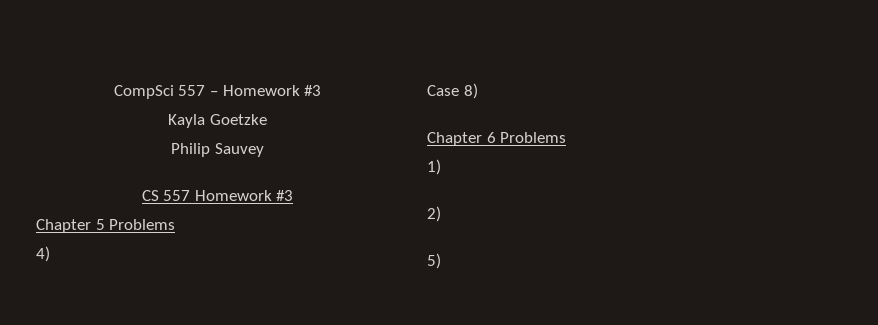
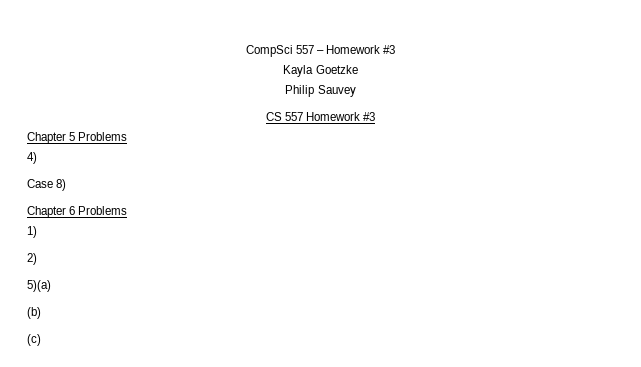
- 5)
+ 5)(a)
+ (b)
+ (c)

